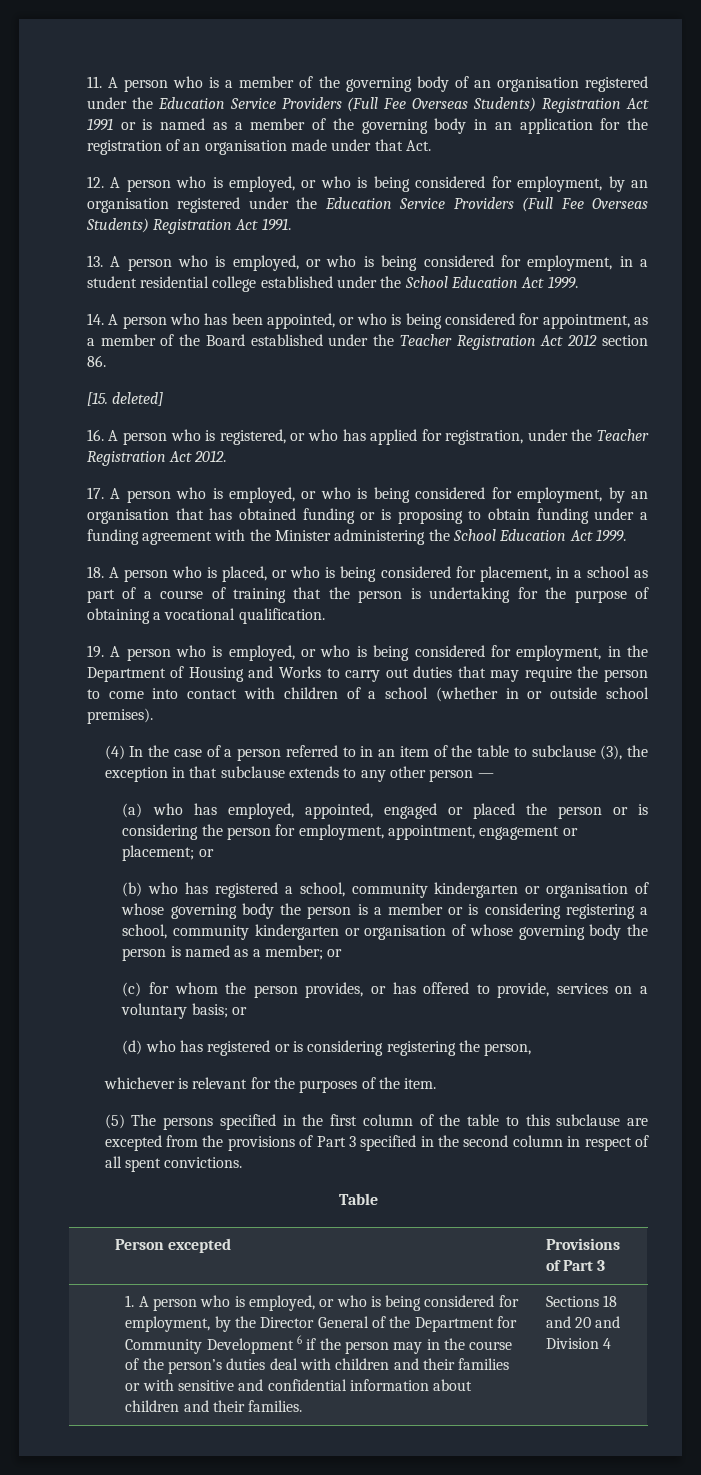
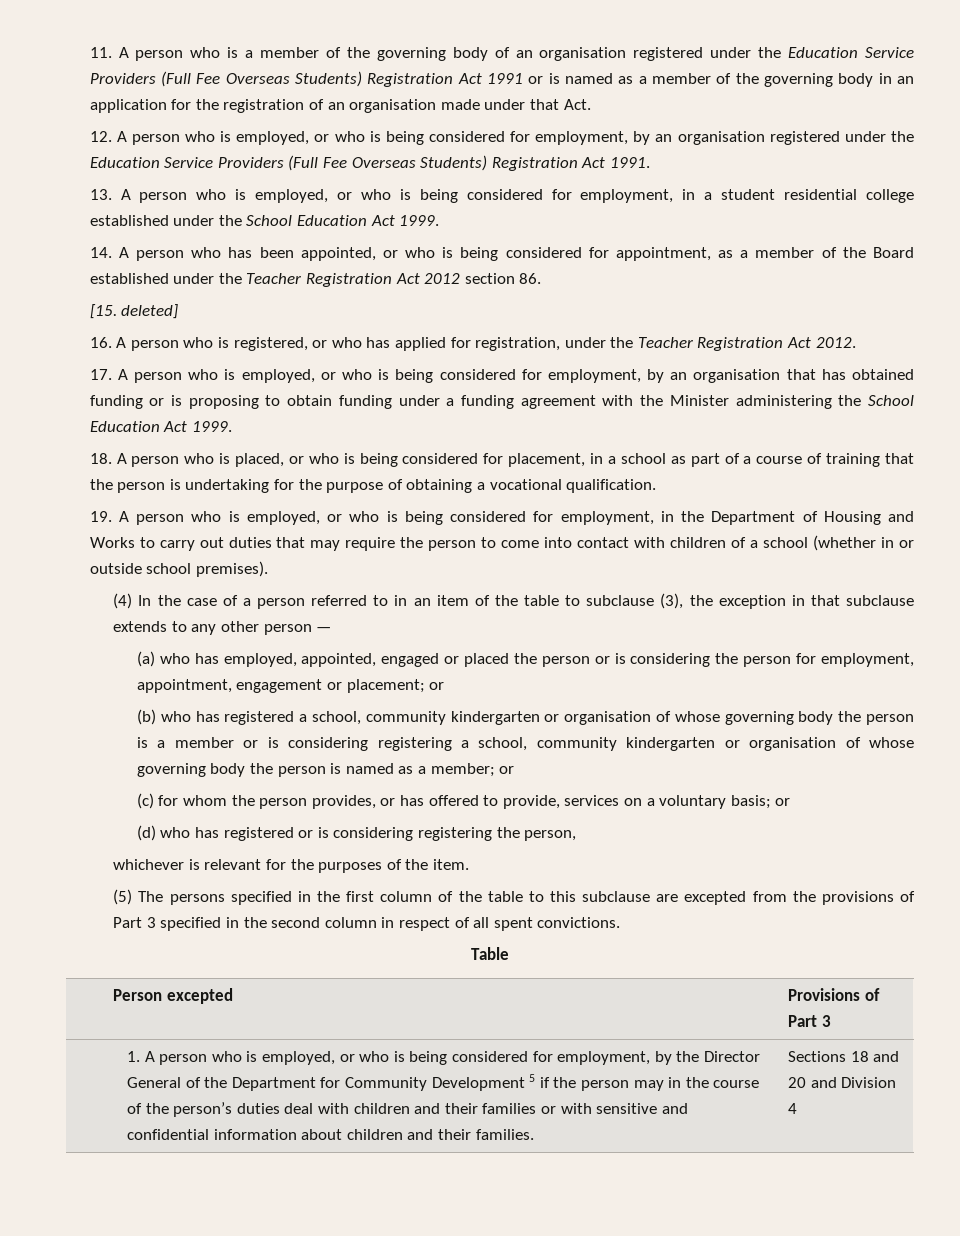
- 1. A person who is employed, or who is being considered for employment, by the Director General of the Department for Community Development 6 if the person may in the course of the person’s duties deal with children and their families or with sensitive and confidential information about children and their families.
+ 1. A person who is employed, or who is being considered for employment, by the Director General of the Department for Community Development 5 if the person may in the course of the person’s duties deal with children and their families or with sensitive and confidential information about children and their families.

